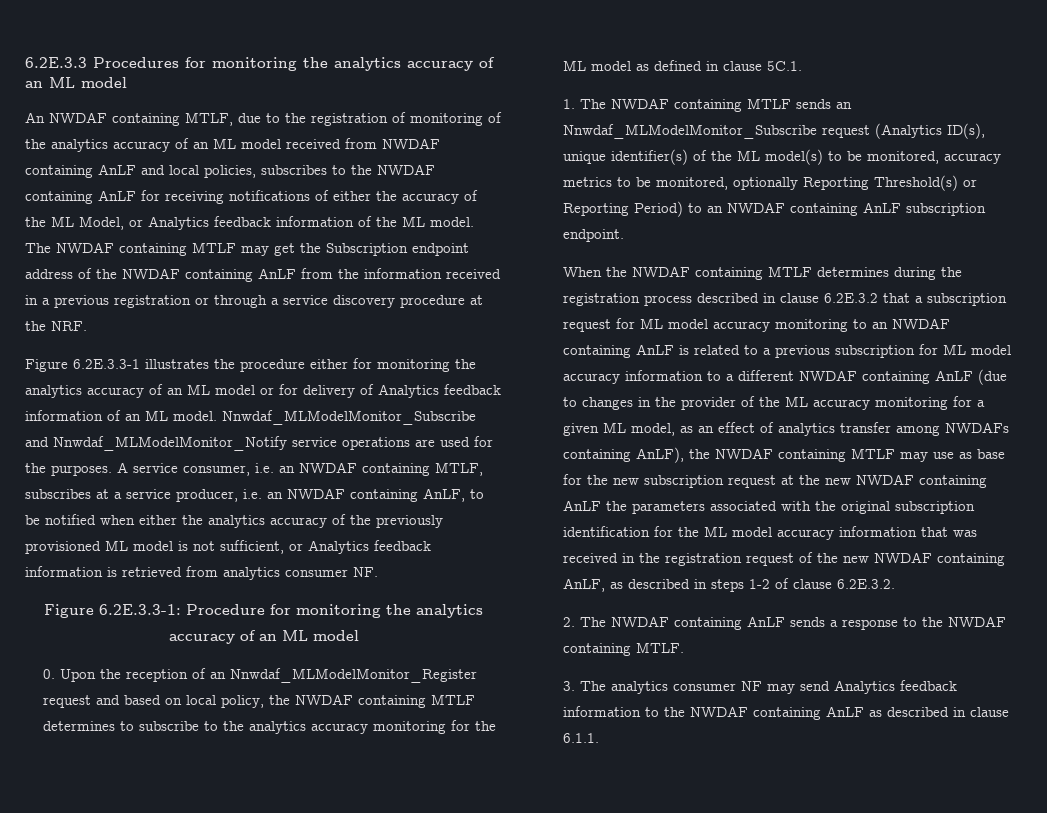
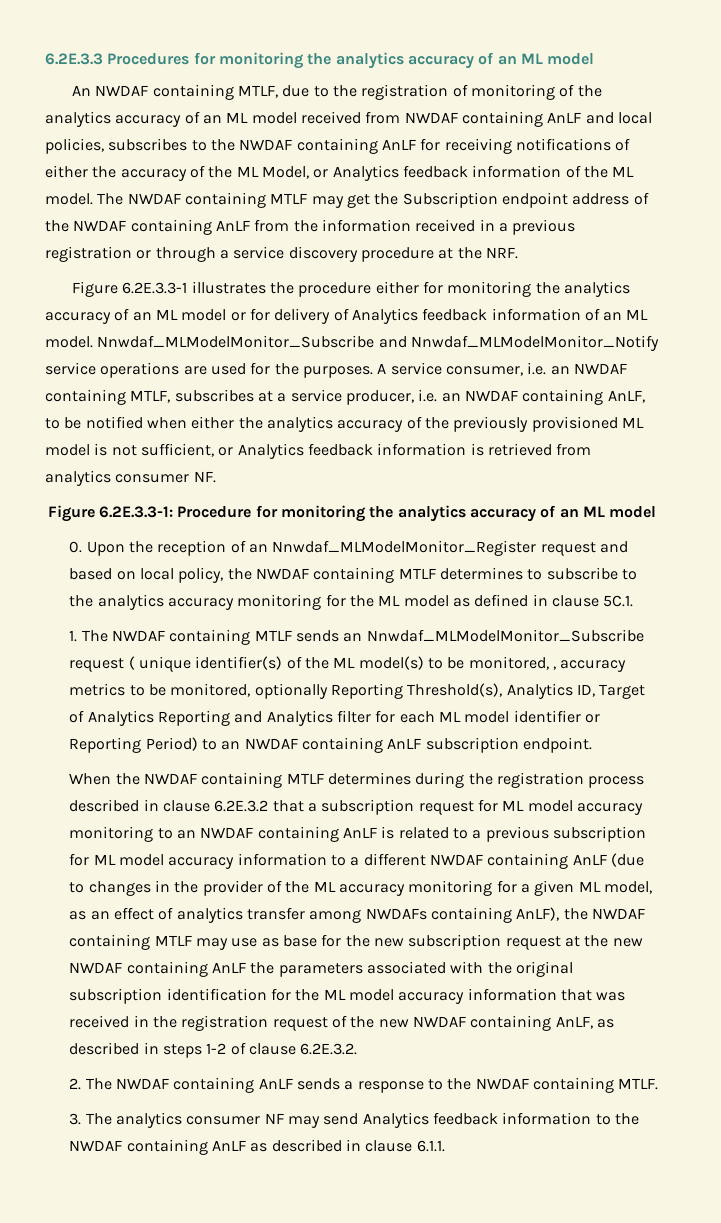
- 1. The NWDAF containing MTLF sends an Nnwdaf_MLModelMonitor_Subscribe request (Analytics ID(s), unique identifier(s) of the ML model(s) to be monitored, accuracy metrics to be monitored, optionally Reporting Threshold(s) or Reporting Period) to an NWDAF containing AnLF subscription endpoint.
+ 1. The NWDAF containing MTLF sends an Nnwdaf_MLModelMonitor_Subscribe request ( unique identifier(s) of the ML model(s) to be monitored, , accuracy metrics to be monitored, optionally Reporting Threshold(s), Analytics ID, Target of Analytics Reporting and Analytics filter for each ML model identifier or Reporting Period) to an NWDAF containing AnLF subscription endpoint.

